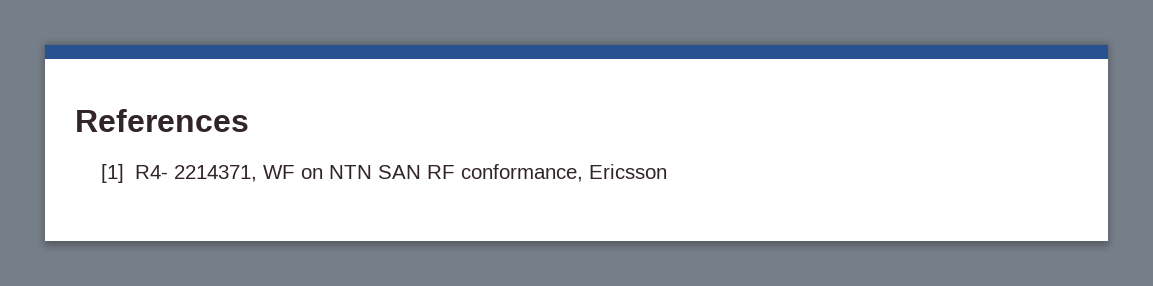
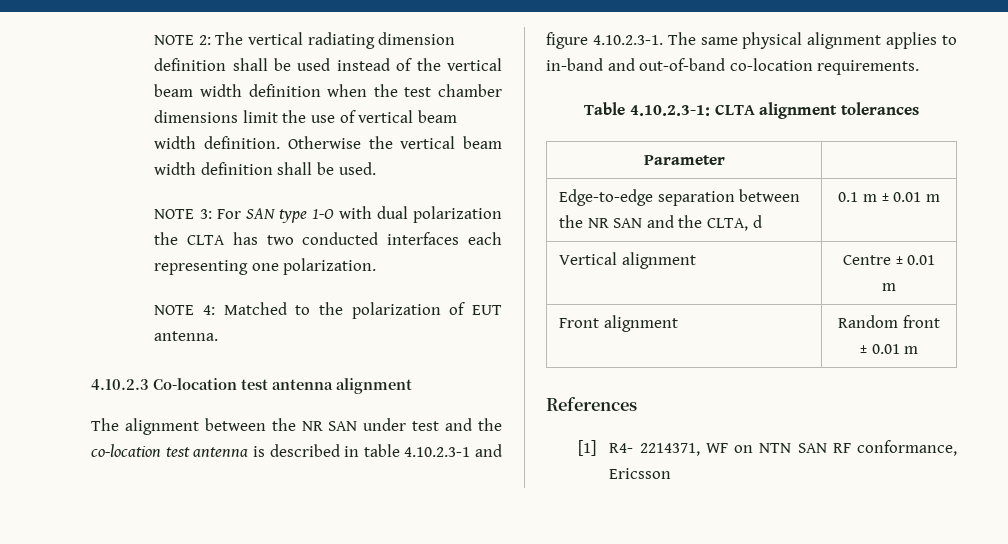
+ NOTE 2: The vertical radiating dimension definition shall be used instead of the vertical beam width definition when the test chamber dimensions limit the use of vertical beam width definition. Otherwise the vertical beam width definition shall be used.
+ NOTE 3: For SAN type 1-O with dual polarization the CLTA has two conducted interfaces each representing one polarization.
+ NOTE 4: Matched to the polarization of EUT antenna.
+ 4.10.2.3 Co-location test antenna alignment
+ The alignment between the NR SAN under test and the co-location test antenna is described in table 4.10.2.3-1 and figure 4.10.2.3-1. The same physical alignment applies to in-band and out-of-band co-location requirements.
+ Table 4.10.2.3-1: CLTA alignment tolerances
+ Parameter |
+ Edge-to-edge separation between the NR SAN and the CLTA, d | 0.1 m ± 0.01 m
+ Vertical alignment | Centre ± 0.01 m
+ Front alignment | Random front ± 0.01 m

